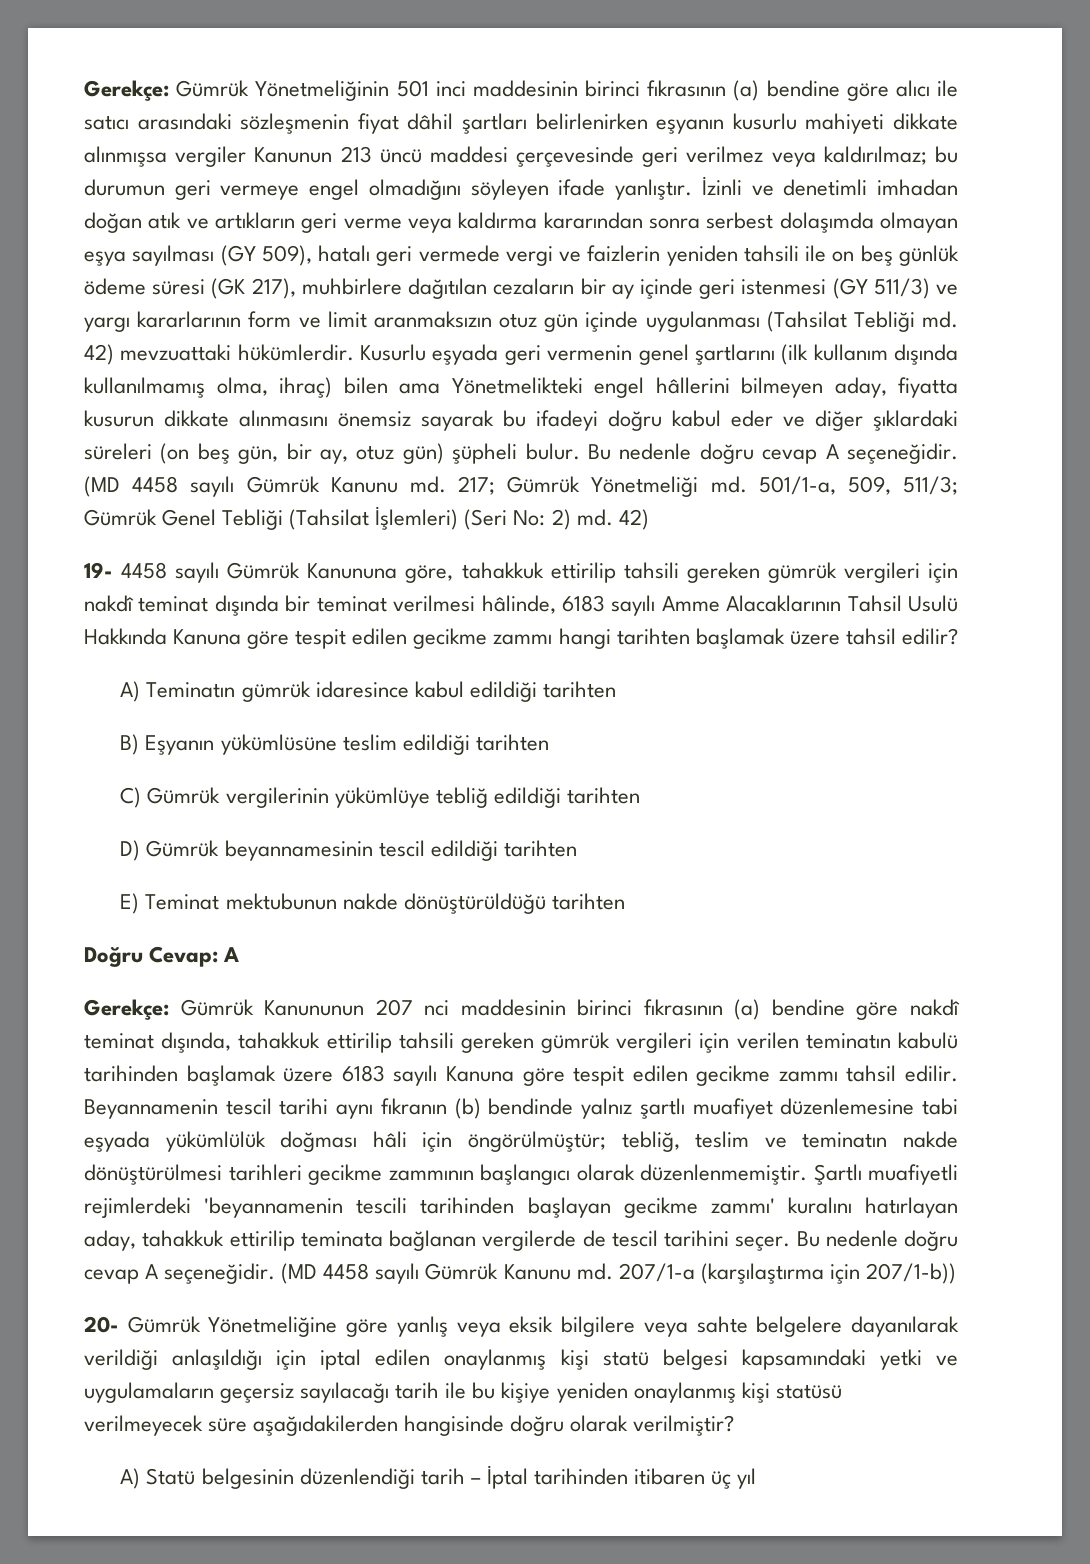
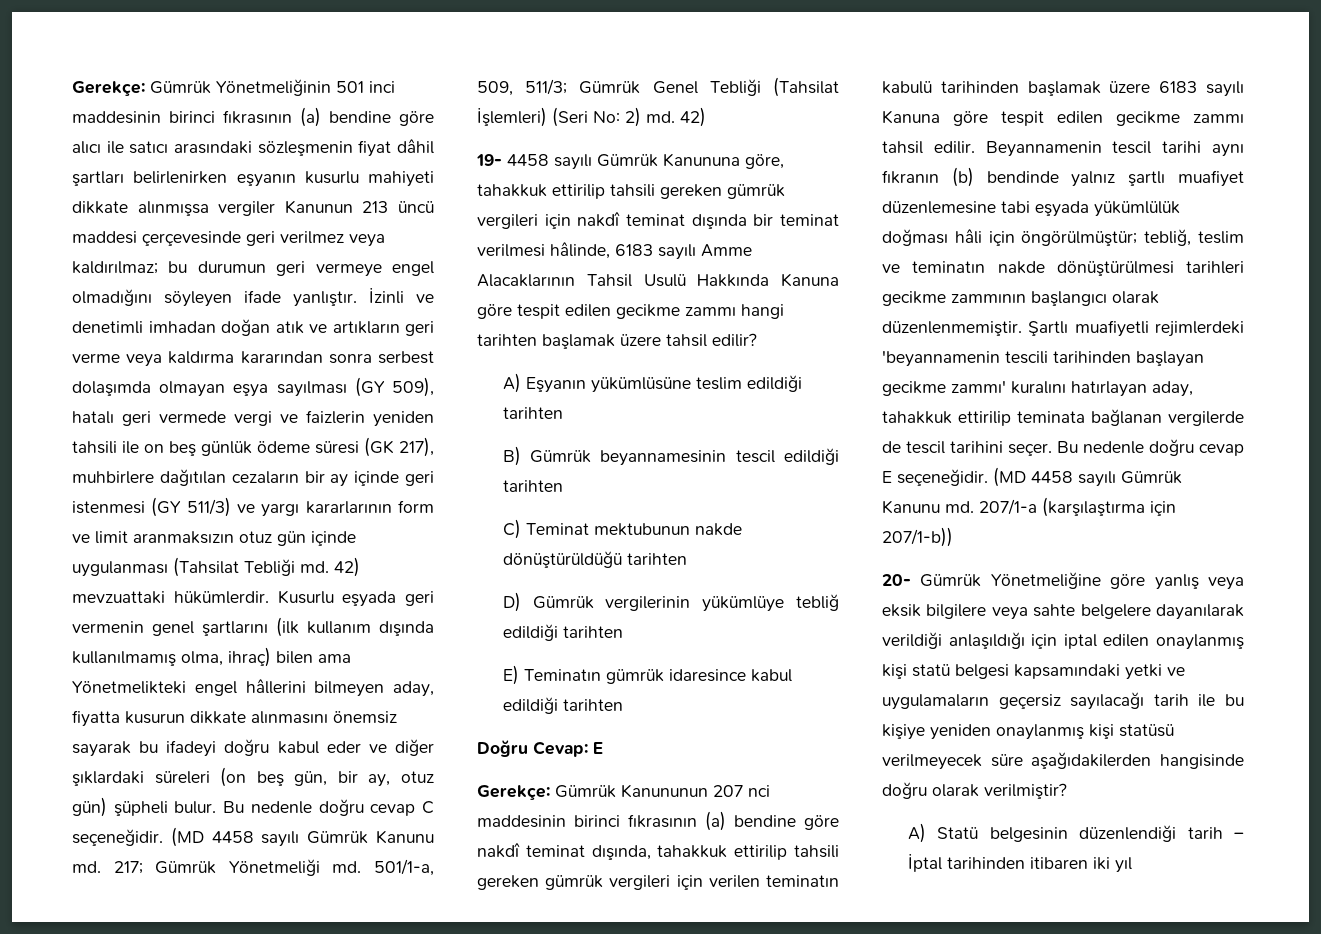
- Kusurlu eşyada geri vermenin genel şartlarını (ilk kullanım dışında kullanılmamış olma, ihraç) bilen ama Yönetmelikteki engel hâllerini bilmeyen aday, fiyatta kusurun dikkate alınmasını önemsiz sayarak bu ifadeyi doğru kabul eder ve diğer şıklardaki süreleri (on beş gün, bir ay, otuz gün) şüpheli bulur. Bu nedenle doğru cevap A seçeneğidir.
+ Kusurlu eşyada geri vermenin genel şartlarını (ilk kullanım dışında kullanılmamış olma, ihraç) bilen ama Yönetmelikteki engel hâllerini bilmeyen aday, fiyatta kusurun dikkate alınmasını önemsiz sayarak bu ifadeyi doğru kabul eder ve diğer şıklardaki süreleri (on beş gün, bir ay, otuz gün) şüpheli bulur. Bu nedenle doğru cevap C seçeneğidir.
- A) Teminatın gümrük idaresince kabul edildiği tarihten
+ A) Eşyanın yükümlüsüne teslim edildiği tarihten
+ B) Gümrük beyannamesinin tescil edildiği tarihten
+ C) Teminat mektubunun nakde dönüştürüldüğü tarihten
+ D) Gümrük vergilerinin yükümlüye tebliğ edildiği tarihten
+ E) Teminatın gümrük idaresince kabul edildiği tarihten
- B) Eşyanın yükümlüsüne teslim edildiği tarihten
- C) Gümrük vergilerinin yükümlüye tebliğ edildiği tarihten
- D) Gümrük beyannamesinin tescil edildiği tarihten
- E) Teminat mektubunun nakde dönüştürüldüğü tarihten
- Doğru Cevap: A
+ Doğru Cevap: E
- Şartlı muafiyetli rejimlerdeki 'beyannamenin tescili tarihinden başlayan gecikme zammı' kuralını hatırlayan aday, tahakkuk ettirilip teminata bağlanan vergilerde de tescil tarihini seçer. Bu nedenle doğru cevap A seçeneğidir.
+ Şartlı muafiyetli rejimlerdeki 'beyannamenin tescili tarihinden başlayan gecikme zammı' kuralını hatırlayan aday, tahakkuk ettirilip teminata bağlanan vergilerde de tescil tarihini seçer. Bu nedenle doğru cevap E seçeneğidir.
- A) Statü belgesinin düzenlendiği tarih – İptal tarihinden itibaren üç yıl
+ A) Statü belgesinin düzenlendiği tarih – İptal tarihinden itibaren iki yıl

